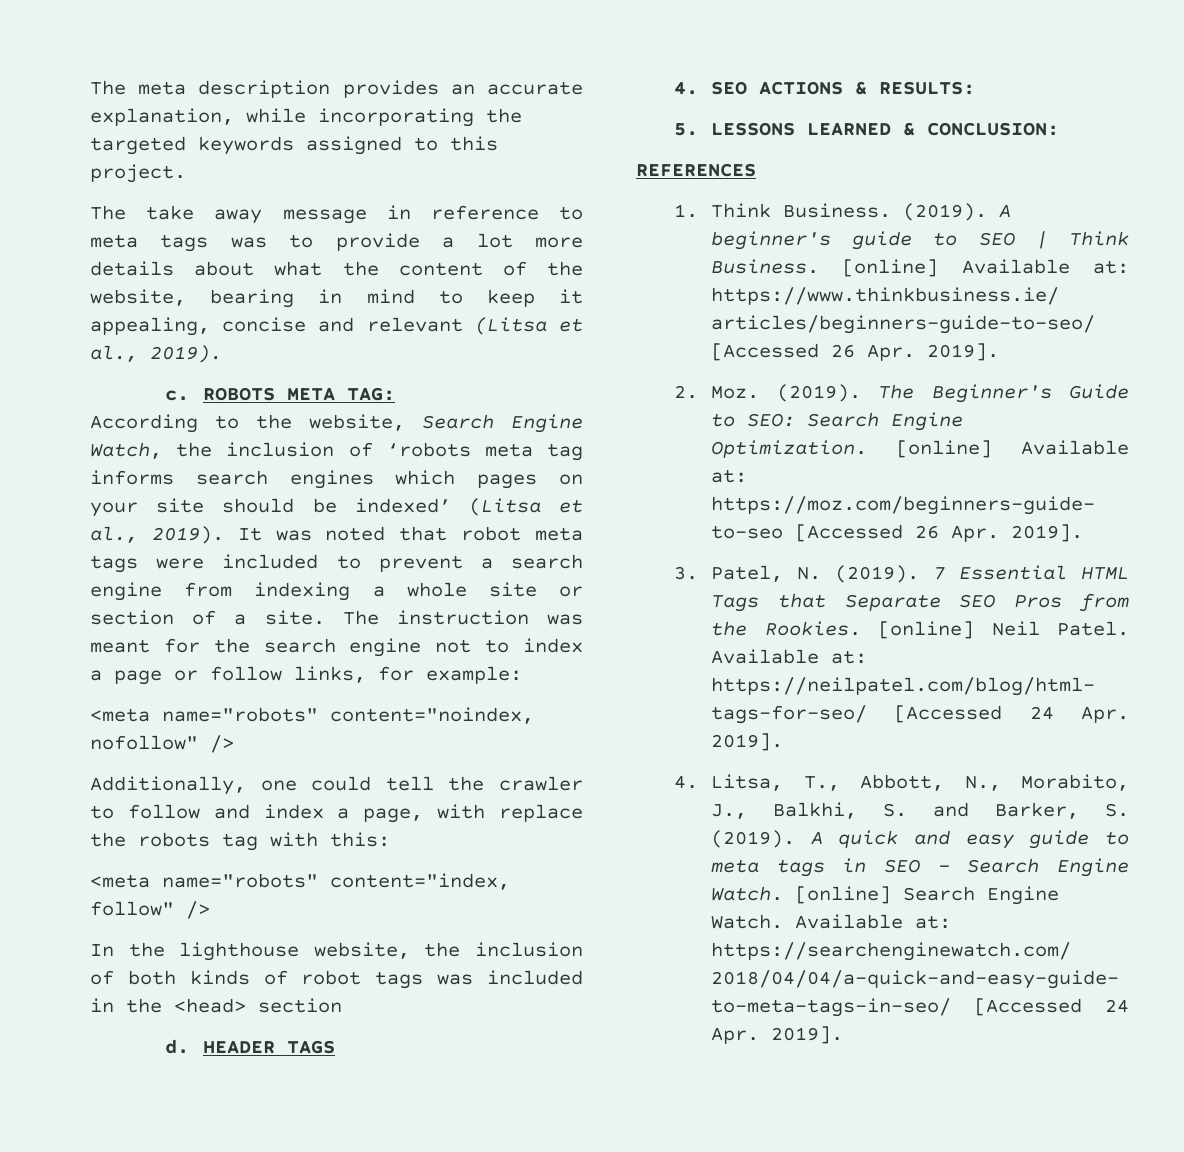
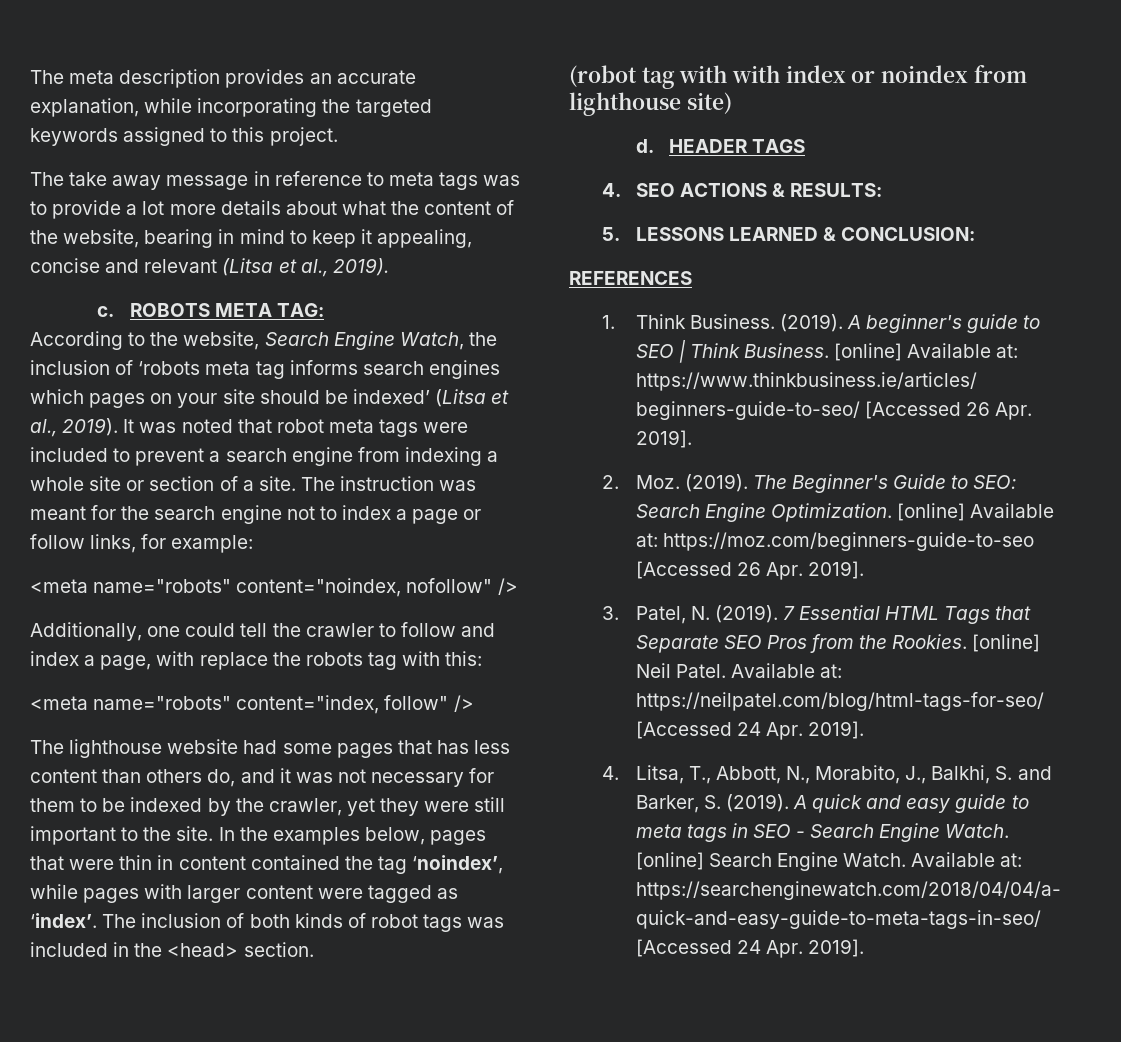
- In the lighthouse website, the inclusion of both kinds of robot tags was included in the <head> section
+ The lighthouse website had some pages that has less content than others do, and it was not necessary for them to be indexed by the crawler, yet they were still important to the site. In the examples below, pages that were thin in content contained the tag ‘noindex’, while pages with larger content were tagged as ‘index’. The inclusion of both kinds of robot tags was included in the <head> section.
+ (robot tag with with index or noindex from lighthouse site)

